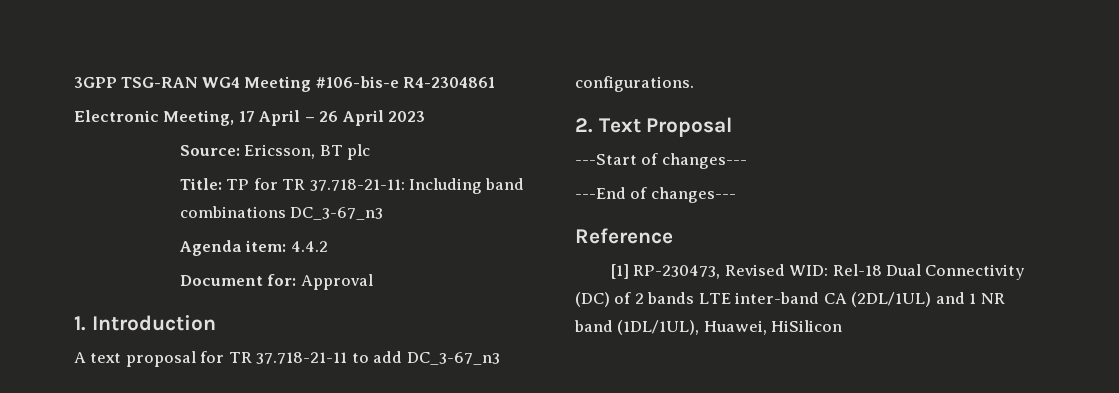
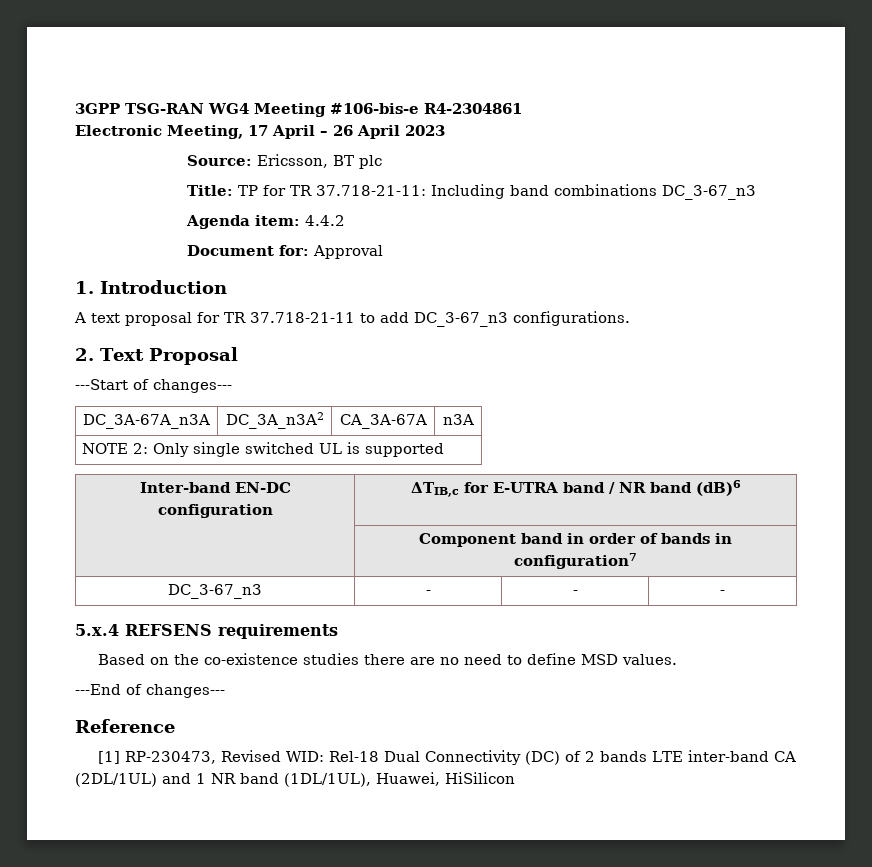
+ DC_3A-67A_n3A | DC_3A_n3A2 | CA_3A-67A | n3A
+ NOTE 2: Only single switched UL is supported
+ Inter-band EN-DC configuration | ΔTIB,c for E-UTRA band / NR band (dB)6
+ | Component band in order of bands in configuration7
+ DC_3-67_n3 | - | - | -
+ 5.x.4 REFSENS requirements
+ Based on the co-existence studies there are no need to define MSD values.

